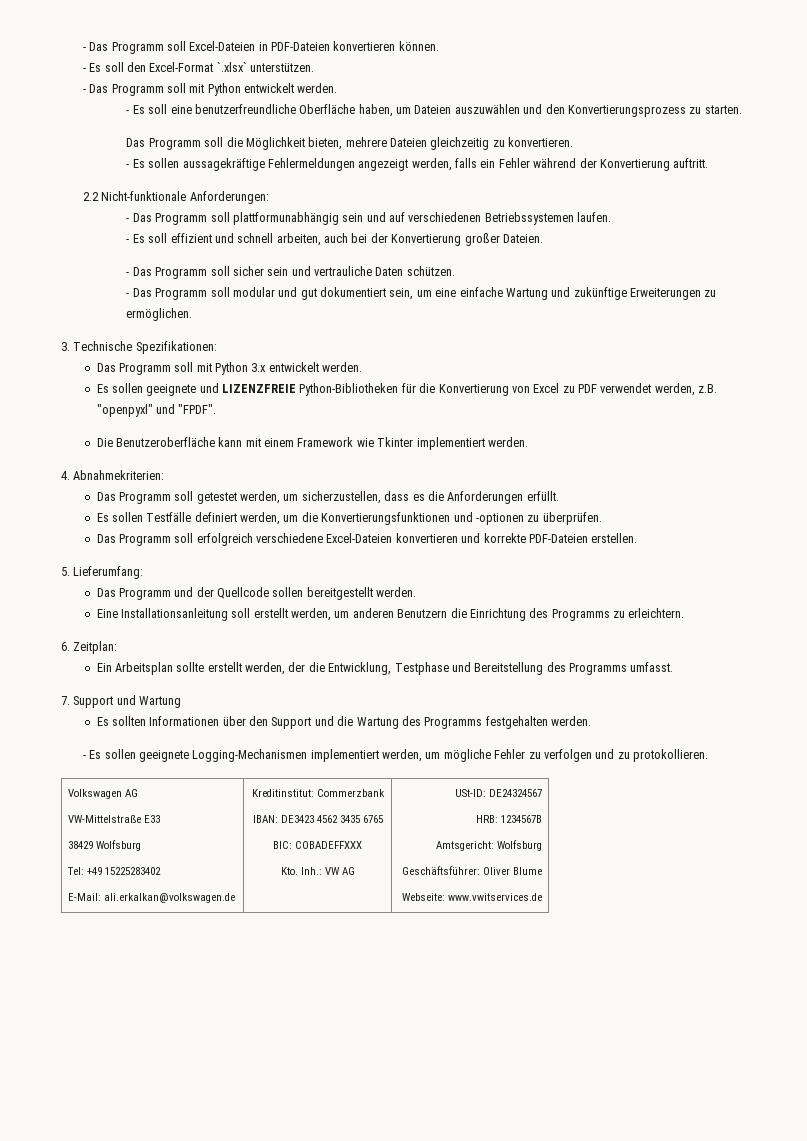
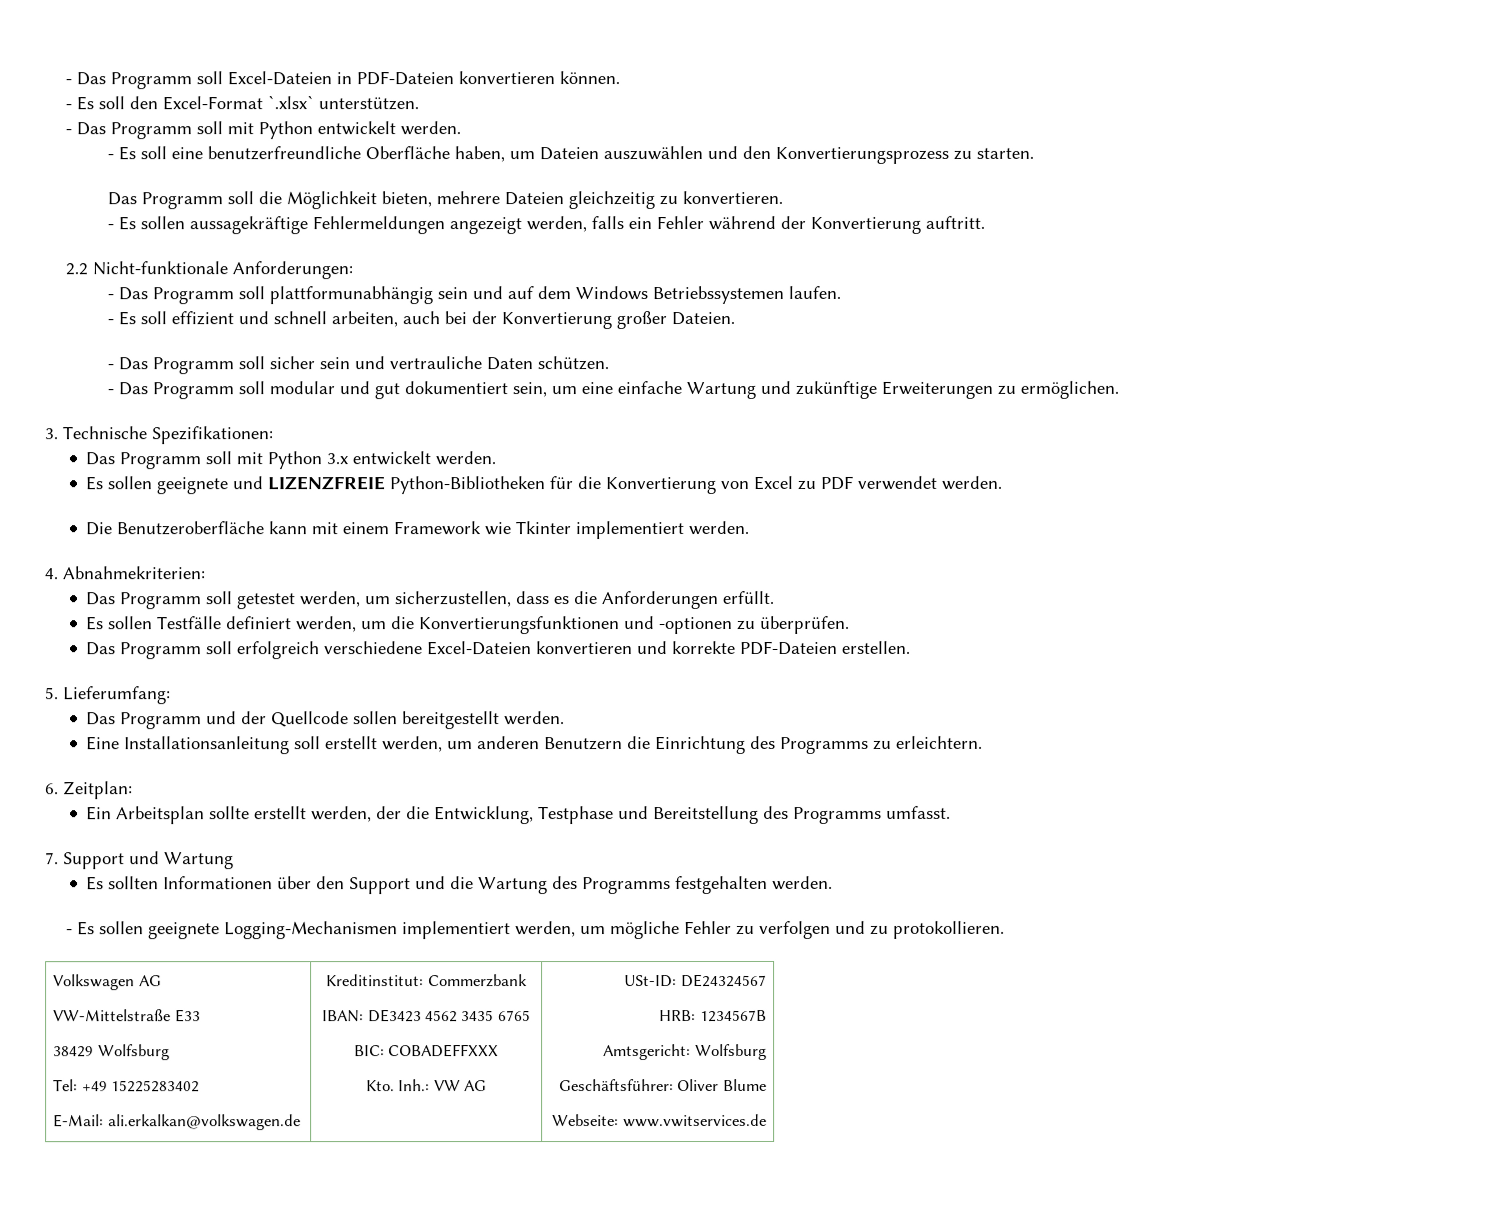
- - Das Programm soll plattformunabhängig sein und auf verschiedenen Betriebssystemen laufen.
+ - Das Programm soll plattformunabhängig sein und auf dem Windows Betriebssystemen laufen.
- Es sollen geeignete und LIZENZFREIE Python-Bibliotheken für die Konvertierung von Excel zu PDF verwendet werden, z.B. "openpyxl" und "FPDF".
+ Es sollen geeignete und LIZENZFREIE Python-Bibliotheken für die Konvertierung von Excel zu PDF verwendet werden.

